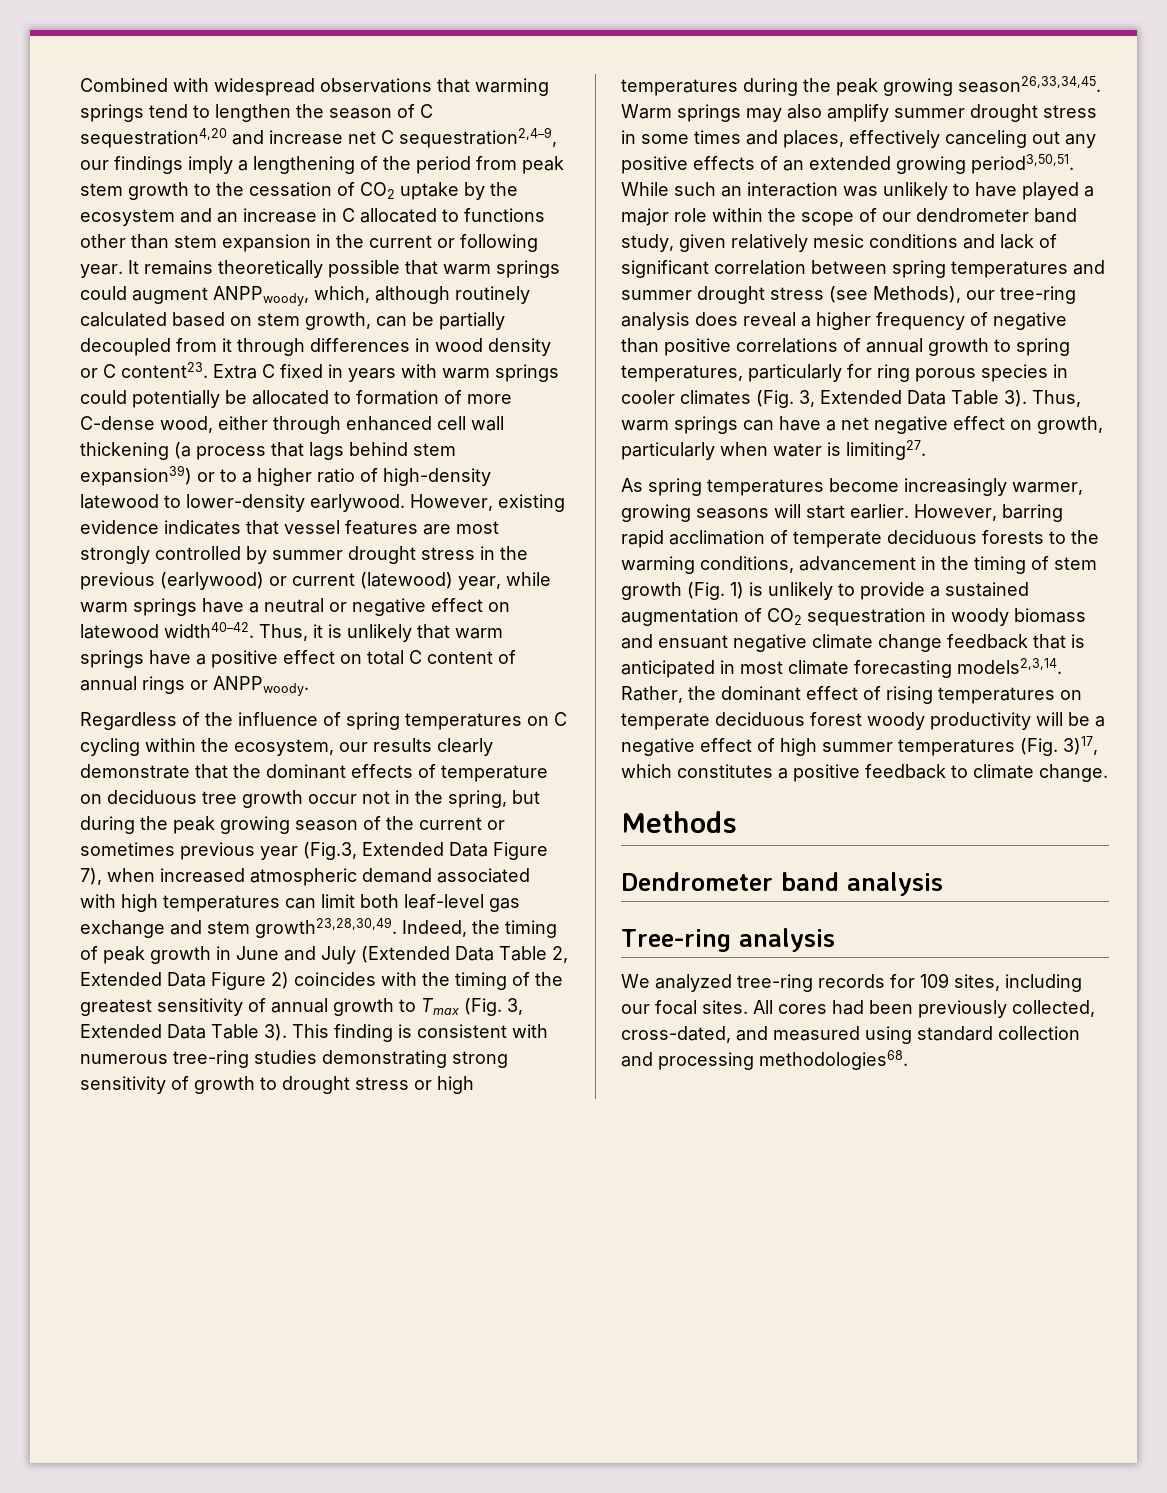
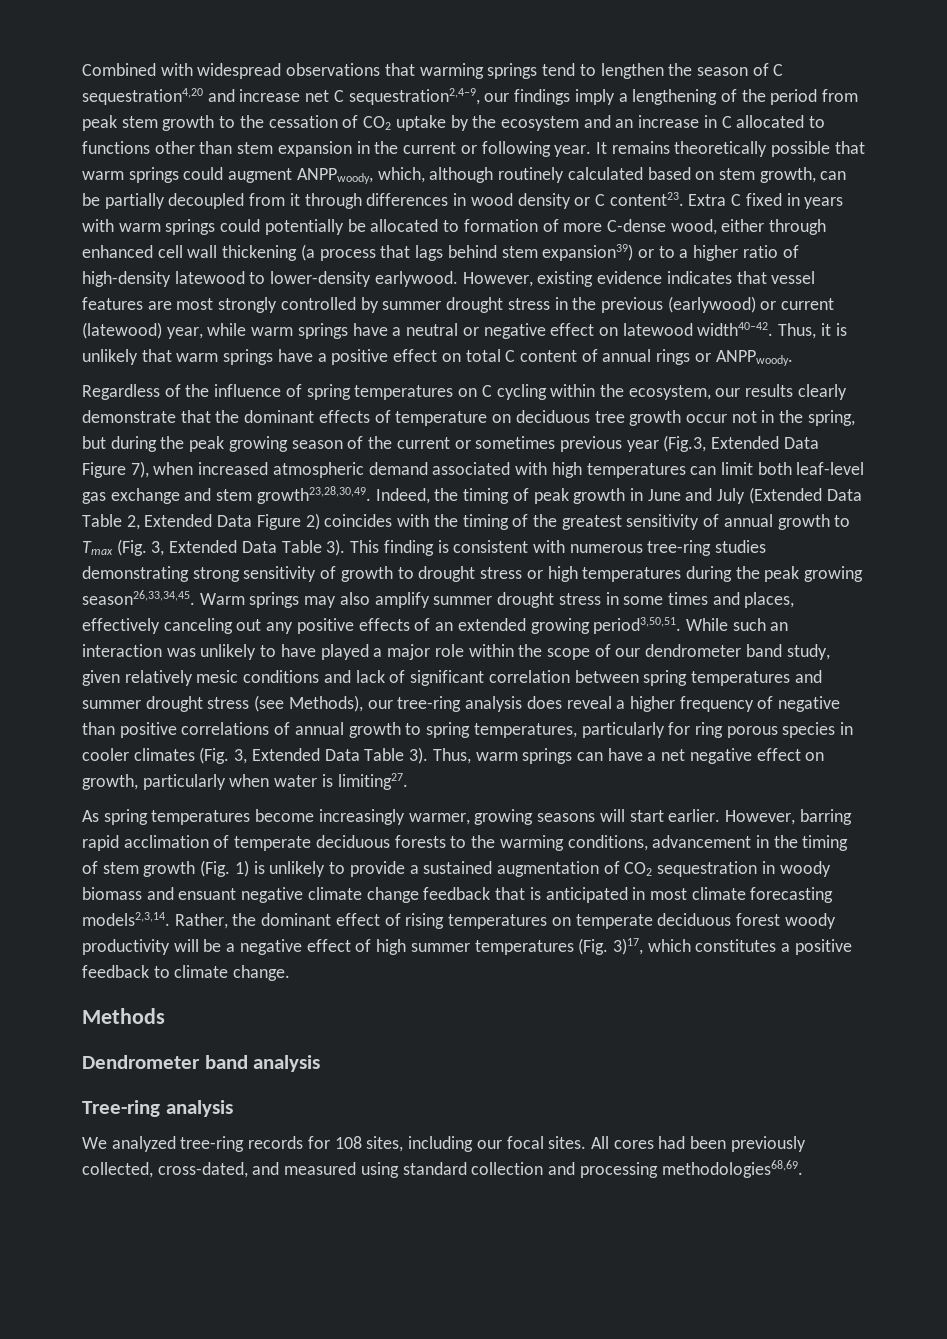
- We analyzed tree-ring records for 109 sites, including our focal sites.
+ We analyzed tree-ring records for 108 sites, including our focal sites.
- All cores had been previously collected, cross-dated, and measured using standard collection and processing methodologies68.
+ All cores had been previously collected, cross-dated, and measured using standard collection and processing methodologies68,69.

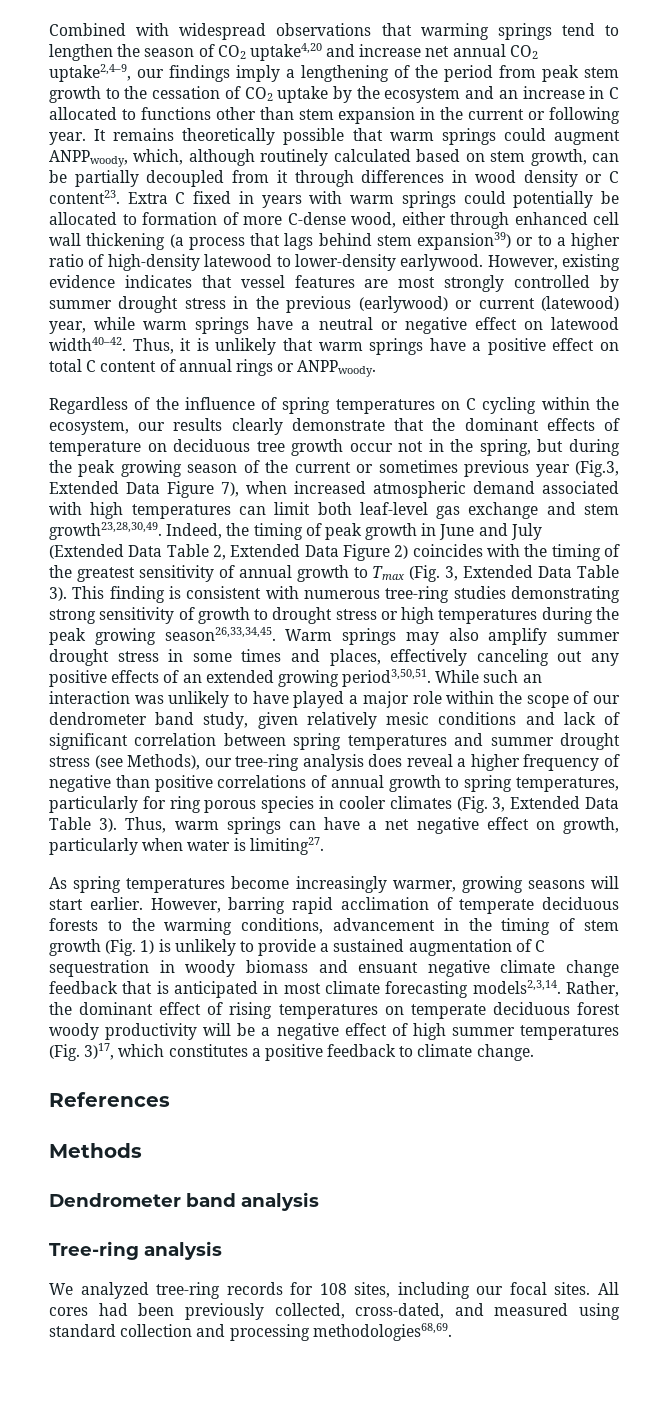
- Combined with widespread observations that warming springs tend to lengthen the season of C sequestration4,20 and increase net C sequestration2,4–9, our findings imply a lengthening of the period from peak stem growth to the cessation of CO2 uptake by the ecosystem and an increase in C allocated to functions other than stem expansion in the current or following year.
+ Combined with widespread observations that warming springs tend to lengthen the season of CO2 uptake4,20 and increase net annual CO2 uptake2,4–9, our findings imply a lengthening of the period from peak stem growth to the cessation of CO2 uptake by the ecosystem and an increase in C allocated to functions other than stem expansion in the current or following year.
- However, barring rapid acclimation of temperate deciduous forests to the warming conditions, advancement in the timing of stem growth (Fig. 1) is unlikely to provide a sustained augmentation of CO2 sequestration in woody biomass and ensuant negative climate change feedback that is anticipated in most climate forecasting models2,3,14.
+ However, barring rapid acclimation of temperate deciduous forests to the warming conditions, advancement in the timing of stem growth (Fig. 1) is unlikely to provide a sustained augmentation of C sequestration in woody biomass and ensuant negative climate change feedback that is anticipated in most climate forecasting models2,3,14.
+ References

